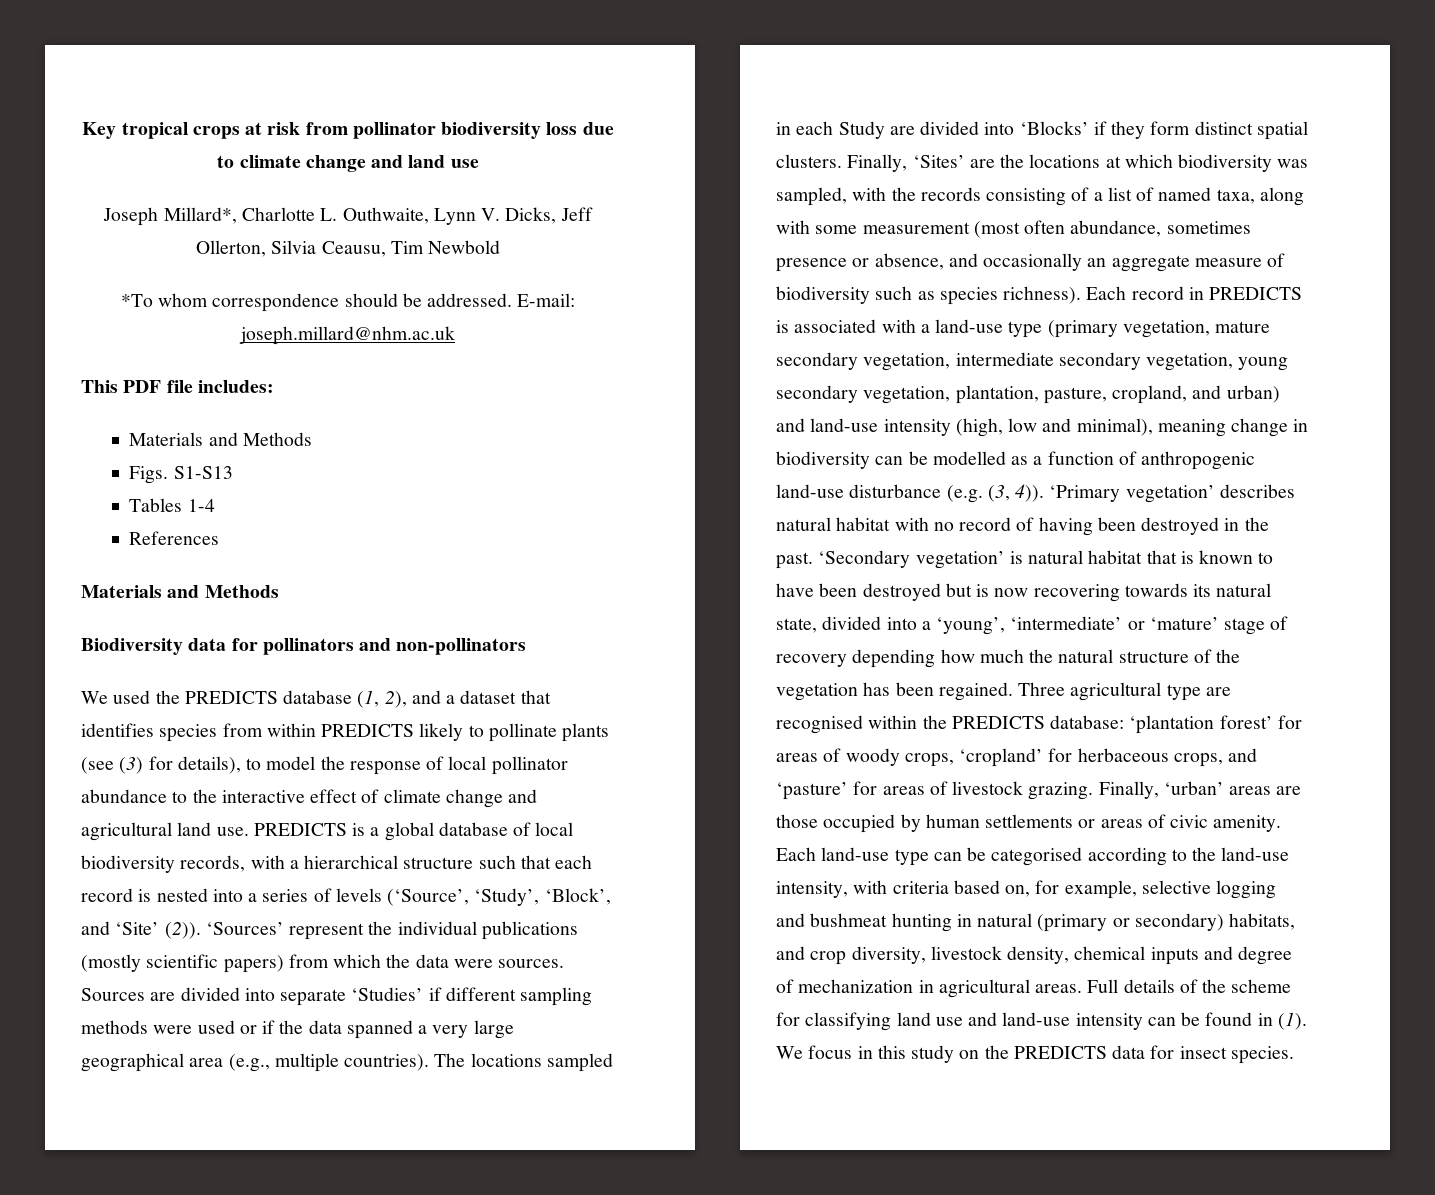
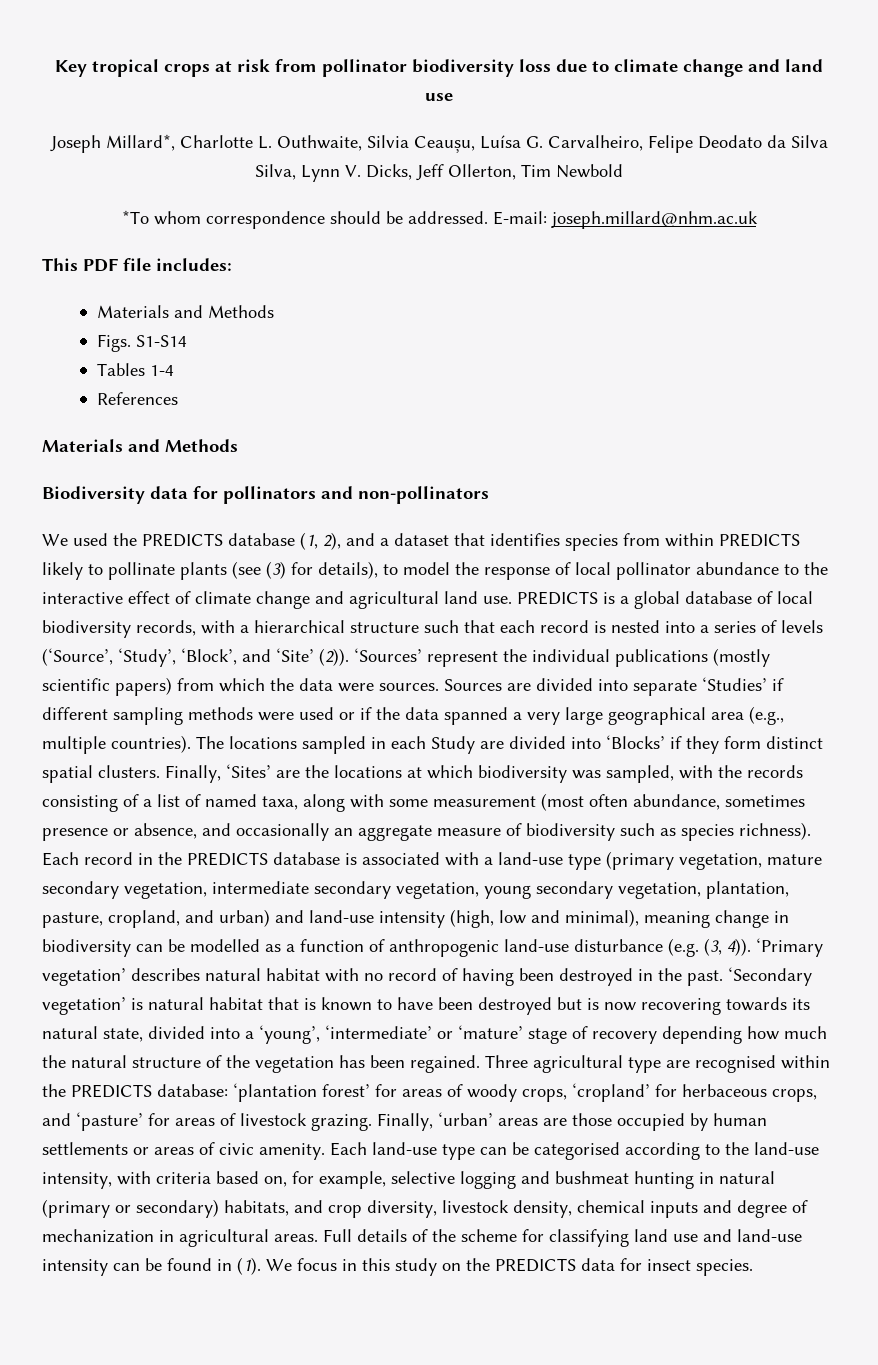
- Joseph Millard*, Charlotte L. Outhwaite, Lynn V. Dicks, Jeff Ollerton, Silvia Ceausu, Tim Newbold
+ Joseph Millard*, Charlotte L. Outhwaite, Silvia Ceaușu, Luísa G. Carvalheiro, Felipe Deodato da Silva Silva, Lynn V. Dicks, Jeff Ollerton, Tim Newbold
- Figs. S1-S13
+ Figs. S1-S14
- Each record in PREDICTS is associated with a land-use type (primary vegetation, mature secondary vegetation, intermediate secondary vegetation, young secondary vegetation, plantation, pasture, cropland, and urban) and land-use intensity (high, low and minimal), meaning change in biodiversity can be modelled as a function of anthropogenic land-use disturbance (e.g. (3, 4)).
+ Each record in the PREDICTS database is associated with a land-use type (primary vegetation, mature secondary vegetation, intermediate secondary vegetation, young secondary vegetation, plantation, pasture, cropland, and urban) and land-use intensity (high, low and minimal), meaning change in biodiversity can be modelled as a function of anthropogenic land-use disturbance (e.g. (3, 4)).

